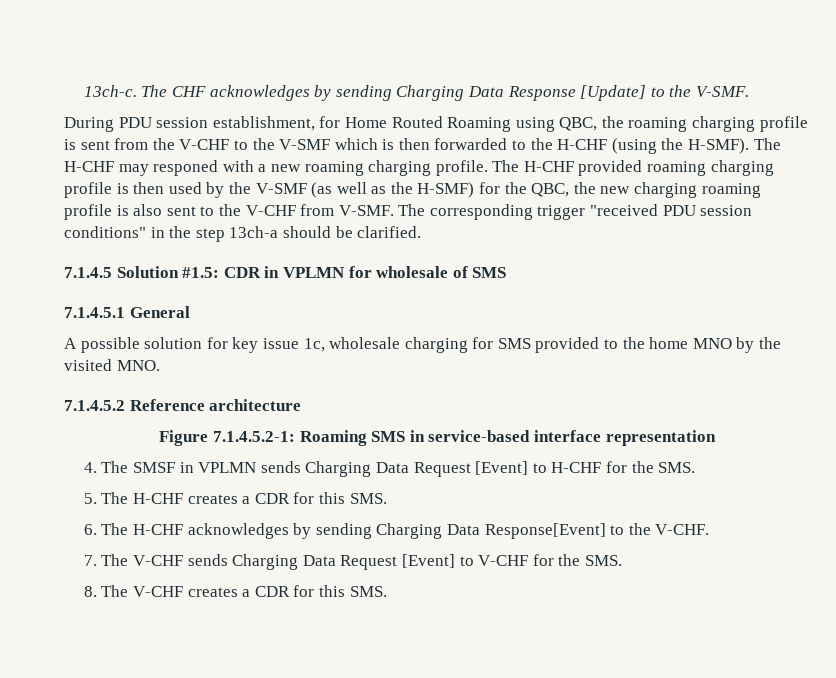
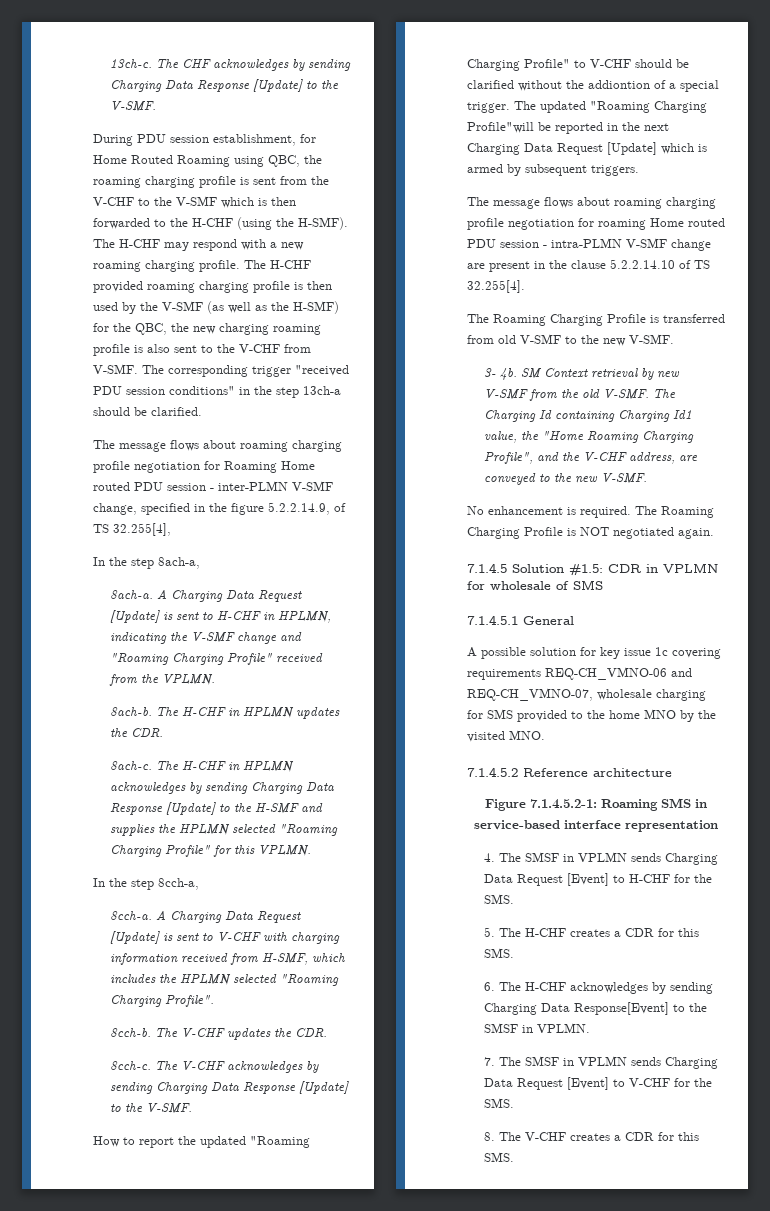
- The H-CHF may responed with a new roaming charging profile.
+ The H-CHF may respond with a new roaming charging profile.
+ The message flows about roaming charging profile negotiation for Roaming Home routed PDU session - inter-PLMN V-SMF change, specified in the figure 5.2.2.14.9, of TS 32.255[4],
+ In the step 8ach-a,
+ 8ach-a. A Charging Data Request [Update] is sent to H-CHF in HPLMN, indicating the V-SMF change and "Roaming Charging Profile" received from the VPLMN.
+ 8ach-b. The H-CHF in HPLMN updates the CDR.
+ 8ach-c. The H-CHF in HPLMN acknowledges by sending Charging Data Response [Update] to the H-SMF and supplies the HPLMN selected "Roaming Charging Profile" for this VPLMN.
+ In the step 8cch-a,
+ 8cch-a. A Charging Data Request [Update] is sent to V-CHF with charging information received from H-SMF, which includes the HPLMN selected "Roaming Charging Profile".
+ 8cch-b. The V-CHF updates the CDR.
+ 8cch-c. The V-CHF acknowledges by sending Charging Data Response [Update] to the V-SMF.
+ How to report the updated "Roaming Charging Profile" to V-CHF should be clarified without the addiontion of a special trigger. The updated "Roaming Charging Profile"will be reported in the next Charging Data Request [Update] which is armed by subsequent triggers.
+ The message flows about roaming charging profile negotiation for roaming Home routed PDU session - intra-PLMN V-SMF change are present in the clause 5.2.2.14.10 of TS 32.255[4].
+ The Roaming Charging Profile is transferred from old V-SMF to the new V-SMF.
+ 3- 4b. SM Context retrieval by new V-SMF from the old V-SMF. The Charging Id containing Charging Id1 value, the "Home Roaming Charging Profile", and the V-CHF address, are conveyed to the new V-SMF.
+ No enhancement is required. The Roaming Charging Profile is NOT negotiated again.
- A possible solution for key issue 1c, wholesale charging for SMS provided to the home MNO by the visited MNO.
+ A possible solution for key issue 1c covering requirements REQ-CH_VMNO-06 and REQ-CH_VMNO-07, wholesale charging for SMS provided to the home MNO by the visited MNO.
- 6. The H-CHF acknowledges by sending Charging Data Response[Event] to the V-CHF.
+ 6. The H-CHF acknowledges by sending Charging Data Response[Event] to the SMSF in VPLMN.
- 7. The V-CHF sends Charging Data Request [Event] to V-CHF for the SMS.
+ 7. The SMSF in VPLMN sends Charging Data Request [Event] to V-CHF for the SMS.

